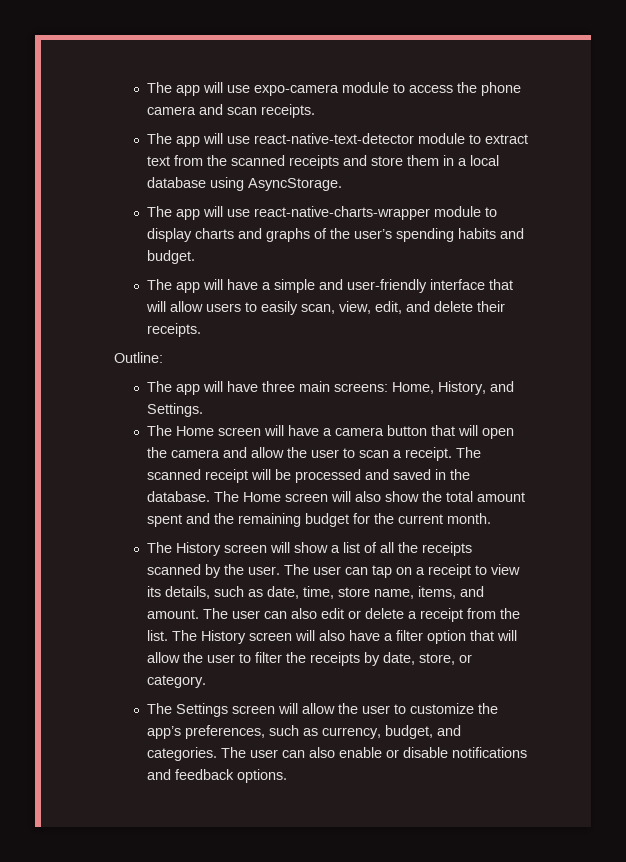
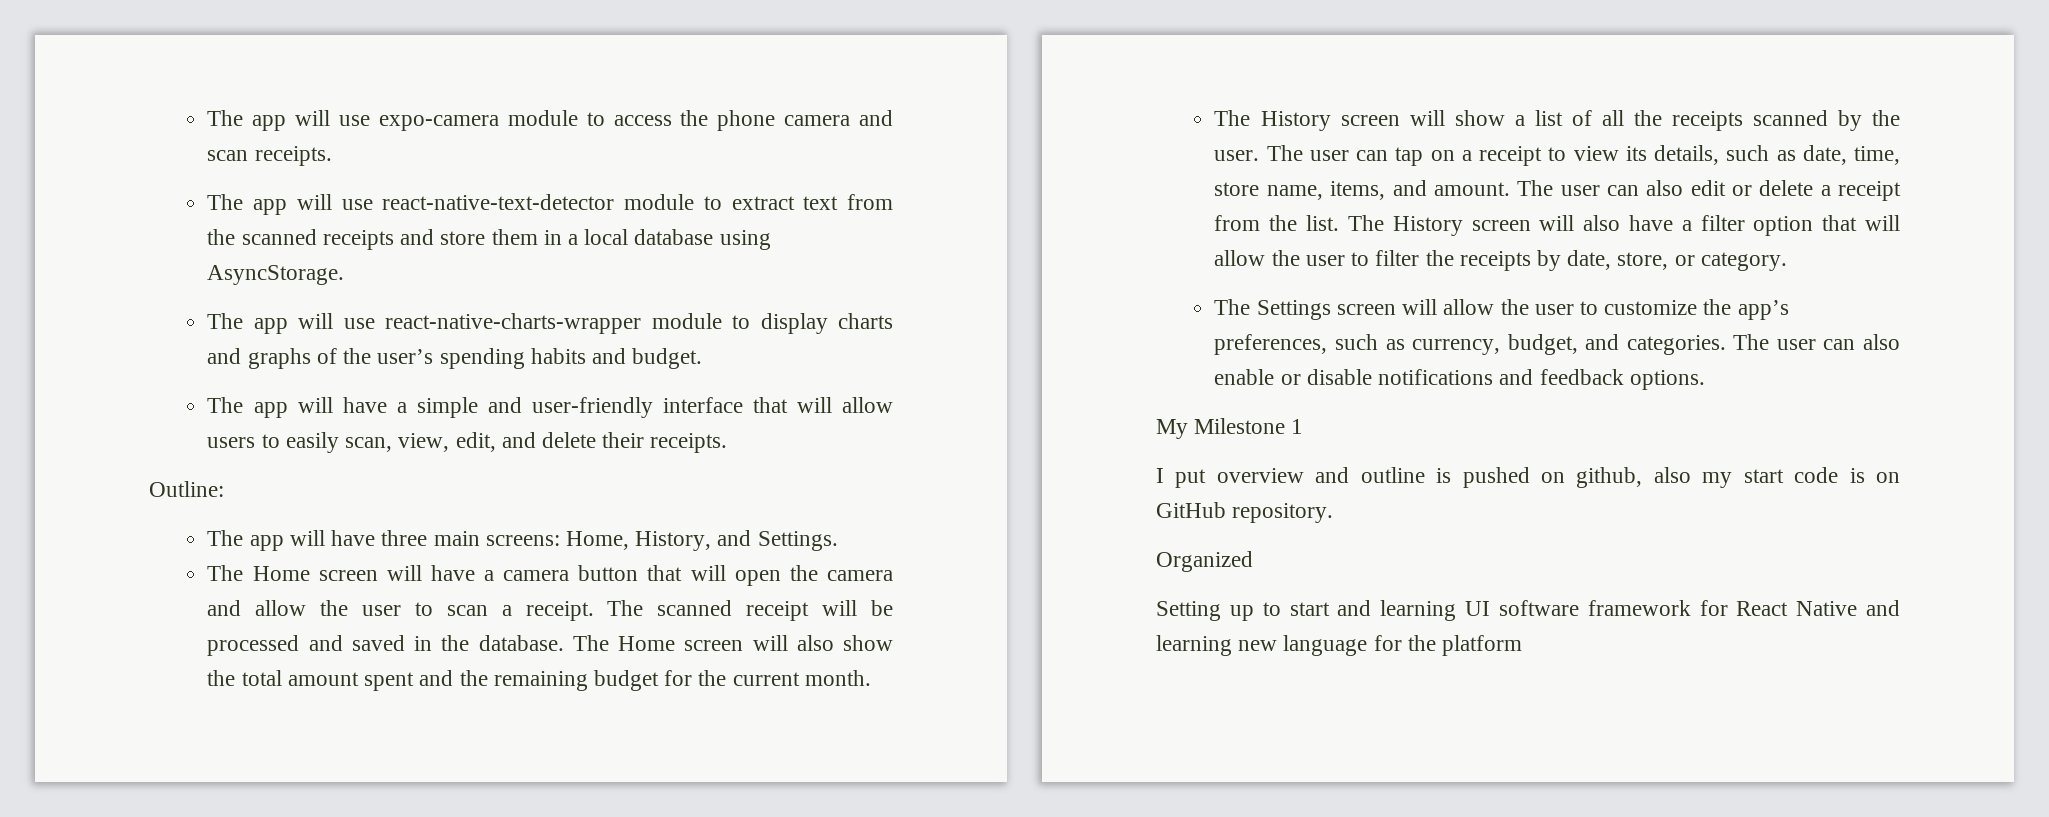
+ My Milestone 1
+ I put overview and outline is pushed on github, also my start code is on GitHub repository.
+ Organized
+ Setting up to start and learning UI software framework for React Native and learning new language for the platform

